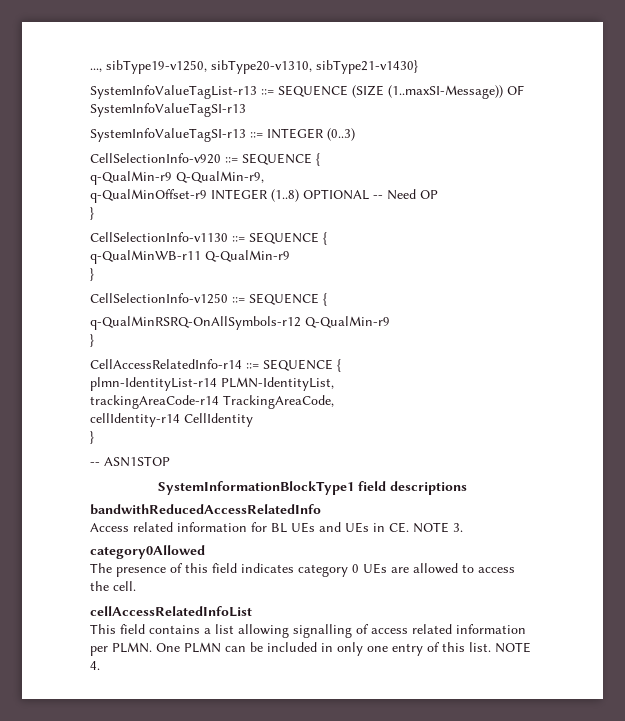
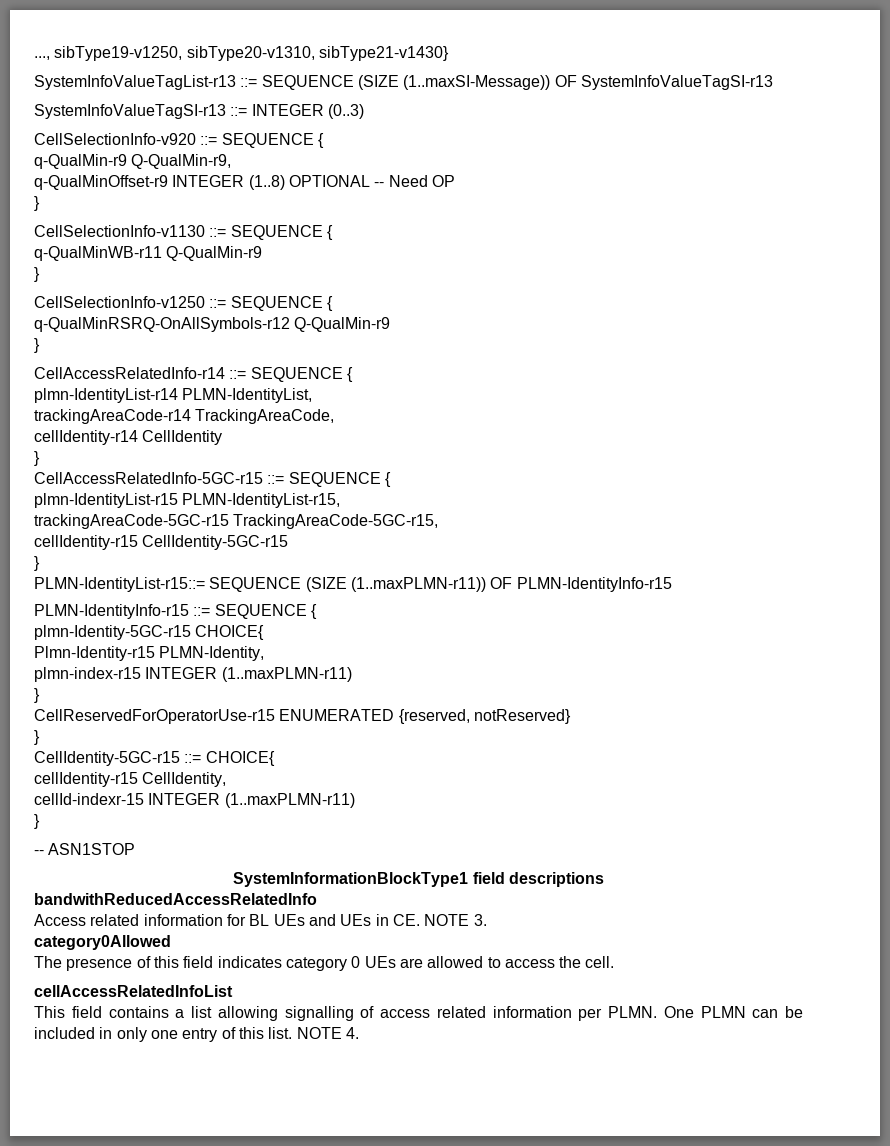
+ CellAccessRelatedInfo-5GC-r15 ::= SEQUENCE {
+ plmn-IdentityList-r15 PLMN-IdentityList-r15,
+ trackingAreaCode-5GC-r15 TrackingAreaCode-5GC-r15,
+ cellIdentity-r15 CellIdentity-5GC-r15
+ }
+ PLMN-IdentityList-r15::= SEQUENCE (SIZE (1..maxPLMN-r11)) OF PLMN-IdentityInfo-r15
+ PLMN-IdentityInfo-r15 ::= SEQUENCE {
+ plmn-Identity-5GC-r15 CHOICE{
+ Plmn-Identity-r15 PLMN-Identity,
+ plmn-index-r15 INTEGER (1..maxPLMN-r11)
+ }
+ CellReservedForOperatorUse-r15 ENUMERATED {reserved, notReserved}
+ }
+ CellIdentity-5GC-r15 ::= CHOICE{
+ cellIdentity-r15 CellIdentity,
+ cellId-indexr-15 INTEGER (1..maxPLMN-r11)
+ }

